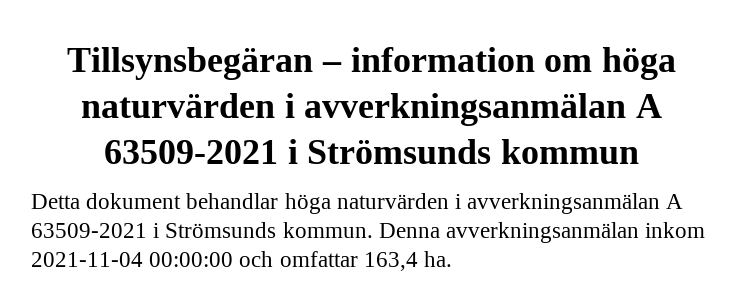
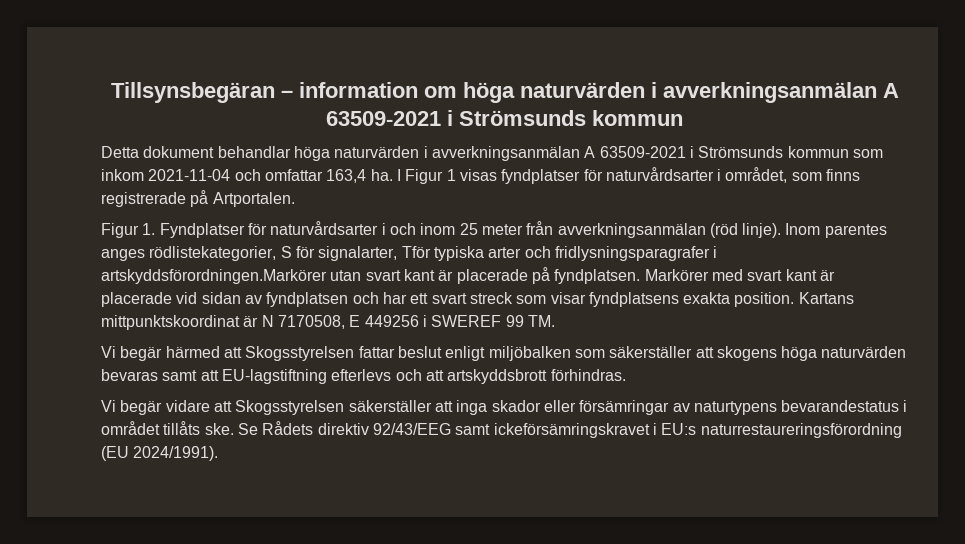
- Detta dokument behandlar höga naturvärden i avverkningsanmälan A 63509-2021 i Strömsunds kommun. Denna avverkningsanmälan inkom 2021-11-04 00:00:00 och omfattar 163,4 ha.
+ Detta dokument behandlar höga naturvärden i avverkningsanmälan A 63509-2021 i Strömsunds kommun som inkom 2021-11-04 och omfattar 163,4 ha.
+ I Figur 1 visas fyndplatser för naturvårdsarter i området, som finns registrerade på Artportalen.
+ Figur 1. Fyndplatser för naturvårdsarter i och inom 25 meter från avverkningsanmälan (röd linje). Inom parentes anges rödlistekategorier, S för signalarter, Tför typiska arter och fridlysningsparagrafer i artskyddsförordningen.Markörer utan svart kant är placerade på fyndplatsen. Markörer med svart kant är placerade vid sidan av fyndplatsen och har ett svart streck som visar fyndplatsens exakta position. Kartans mittpunktskoordinat är N 7170508, E 449256 i SWEREF 99 TM.
+ Vi begär härmed att Skogsstyrelsen fattar beslut enligt miljöbalken som säkerställer att skogens höga naturvärden bevaras samt att EU-lagstiftning efterlevs och att artskyddsbrott förhindras.
+ Vi begär vidare att Skogsstyrelsen säkerställer att inga skador eller försämringar av naturtypens bevarandestatus i området tillåts ske. Se Rådets direktiv 92/43/EEG samt ickeförsämringskravet i EU:s naturrestaureringsförordning (EU 2024/1991).

